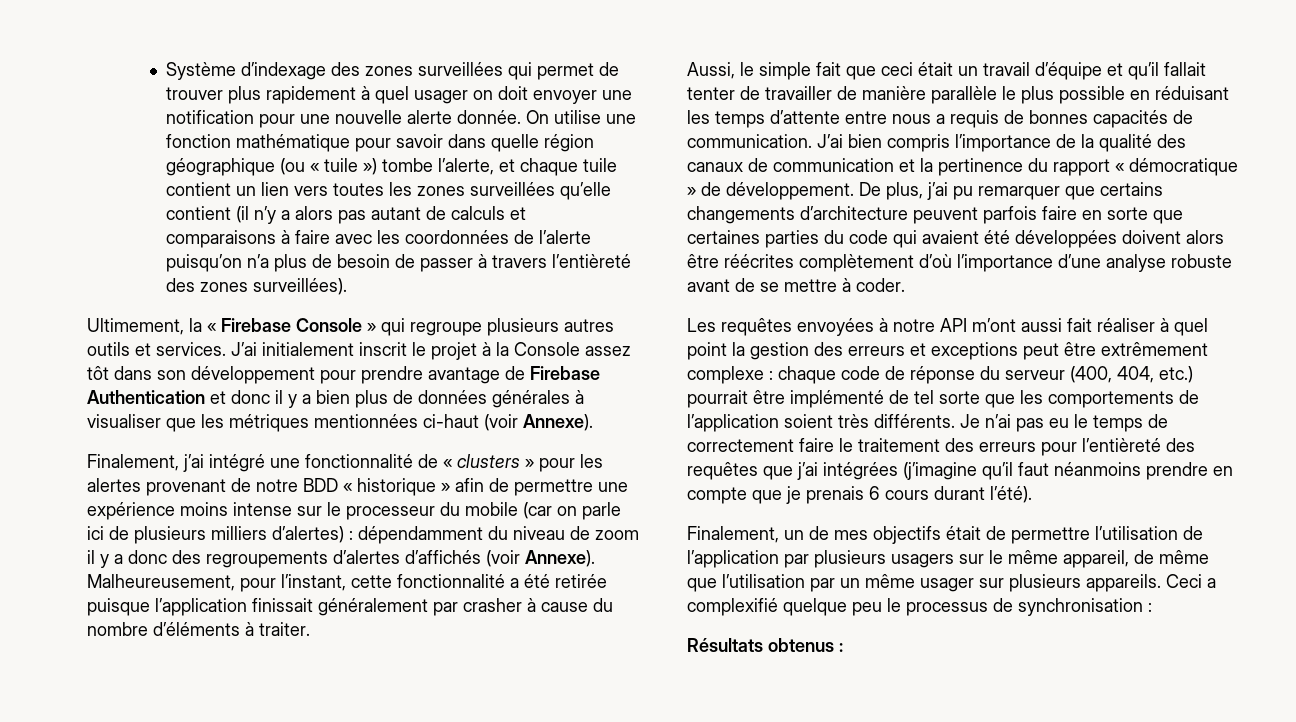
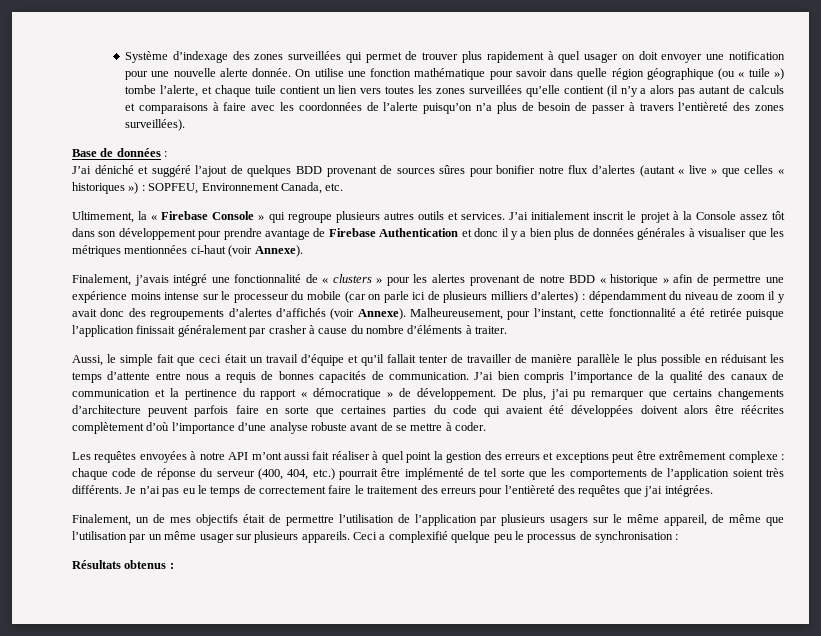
+ Base de données :
+ J’ai déniché et suggéré l’ajout de quelques BDD provenant de sources sûres pour bonifier notre flux d’alertes (autant « live » que celles « historiques ») : SOPFEU, Environnement Canada, etc.
- Finalement, j’ai intégré une fonctionnalité de « clusters » pour les alertes provenant de notre BDD « historique » afin de permettre une expérience moins intense sur le processeur du mobile (car on parle ici de plusieurs milliers d’alertes) : dépendamment du niveau de zoom il y a donc des regroupements d’alertes d’affichés (voir Annexe).
+ Finalement, j’avais intégré une fonctionnalité de « clusters » pour les alertes provenant de notre BDD « historique » afin de permettre une expérience moins intense sur le processeur du mobile (car on parle ici de plusieurs milliers d’alertes) : dépendamment du niveau de zoom il y avait donc des regroupements d’alertes d’affichés (voir Annexe).
- Je n’ai pas eu le temps de correctement faire le traitement des erreurs pour l’entièreté des requêtes que j’ai intégrées (j’imagine qu’il faut néanmoins prendre en compte que je prenais 6 cours durant l’été).
+ Je n’ai pas eu le temps de correctement faire le traitement des erreurs pour l’entièreté des requêtes que j’ai intégrées.

